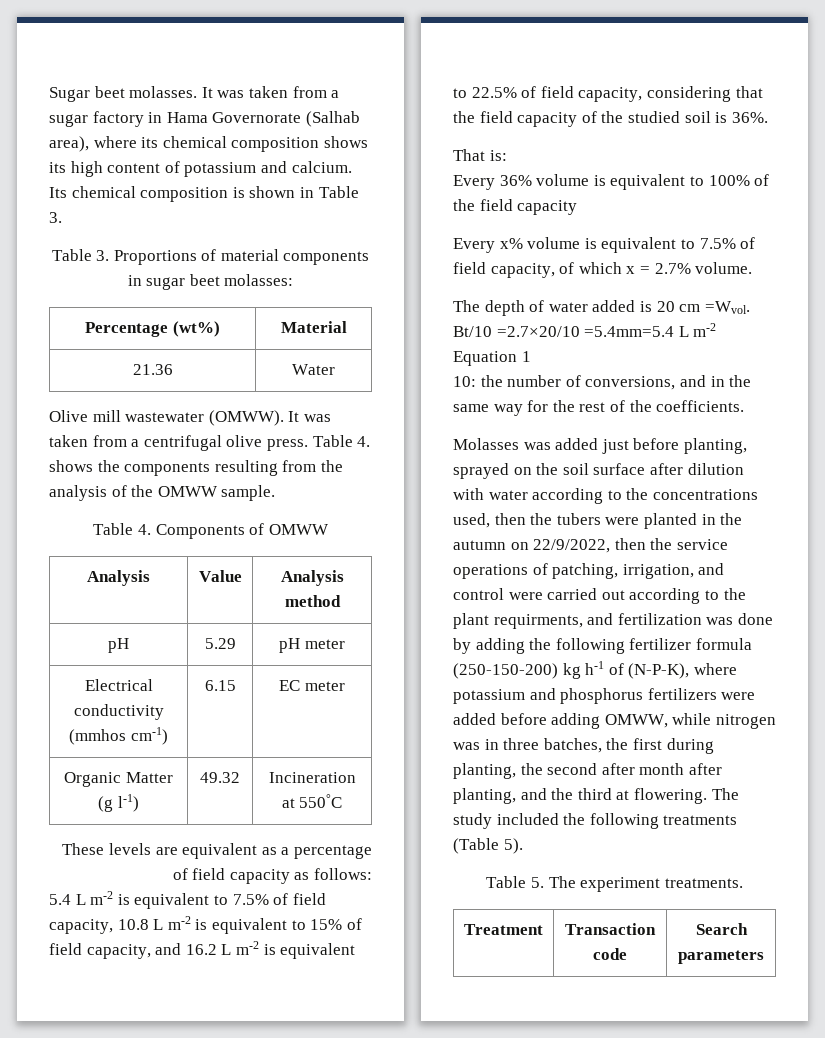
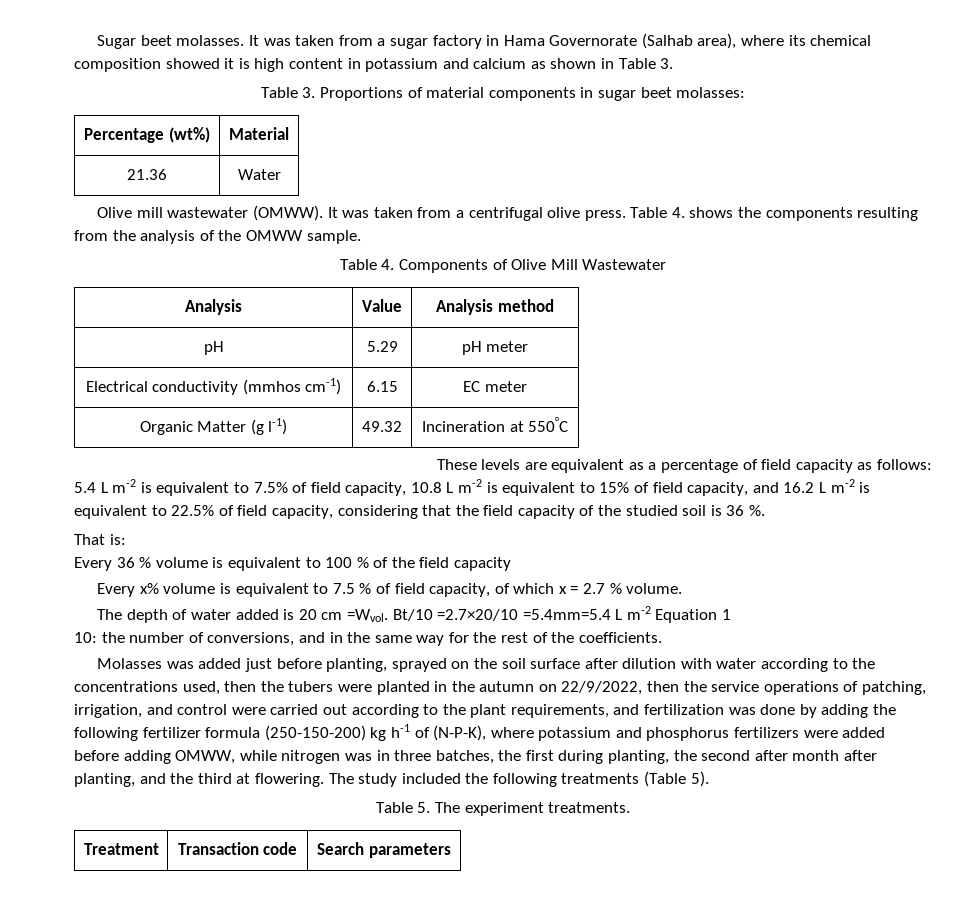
- It was taken from a sugar factory in Hama Governorate (Salhab area), where its chemical composition shows its high content of potassium and calcium. Its chemical composition is shown in Table 3.
+ It was taken from a sugar factory in Hama Governorate (Salhab area), where its chemical composition showed it is high content in potassium and calcium as shown in Table 3.
- Table 4. Components of OMWW
+ Table 4. Components of Olive Mill Wastewater
- 5.4 L m-2 is equivalent to 7.5% of field capacity, 10.8 L m-2 is equivalent to 15% of field capacity, and 16.2 L m-2 is equivalent to 22.5% of field capacity, considering that the field capacity of the studied soil is 36%.
+ 5.4 L m-2 is equivalent to 7.5% of field capacity, 10.8 L m-2 is equivalent to 15% of field capacity, and 16.2 L m-2 is equivalent to 22.5% of field capacity, considering that the field capacity of the studied soil is 36 %.
- Every 36% volume is equivalent to 100% of the field capacity
+ Every 36 % volume is equivalent to 100 % of the field capacity
- Every x% volume is equivalent to 7.5% of field capacity, of which x = 2.7% volume.
+ Every x% volume is equivalent to 7.5 % of field capacity, of which x = 2.7 % volume.
- Molasses was added just before planting, sprayed on the soil surface after dilution with water according to the concentrations used, then the tubers were planted in the autumn on 22/9/2022, then the service operations of patching, irrigation, and control were carried out according to the plant requirments, and fertilization was done by adding the following fertilizer formula (250-150-200) kg h-1 of (N-P-K), where potassium and phosphorus fertilizers were added before adding OMWW, while nitrogen was in three batches, the first during planting, the second after month after planting, and the third at flowering.
+ Molasses was added just before planting, sprayed on the soil surface after dilution with water according to the concentrations used, then the tubers were planted in the autumn on 22/9/2022, then the service operations of patching, irrigation, and control were carried out according to the plant requirements, and fertilization was done by adding the following fertilizer formula (250-150-200) kg h-1 of (N-P-K), where potassium and phosphorus fertilizers were added before adding OMWW, while nitrogen was in three batches, the first during planting, the second after month after planting, and the third at flowering.

